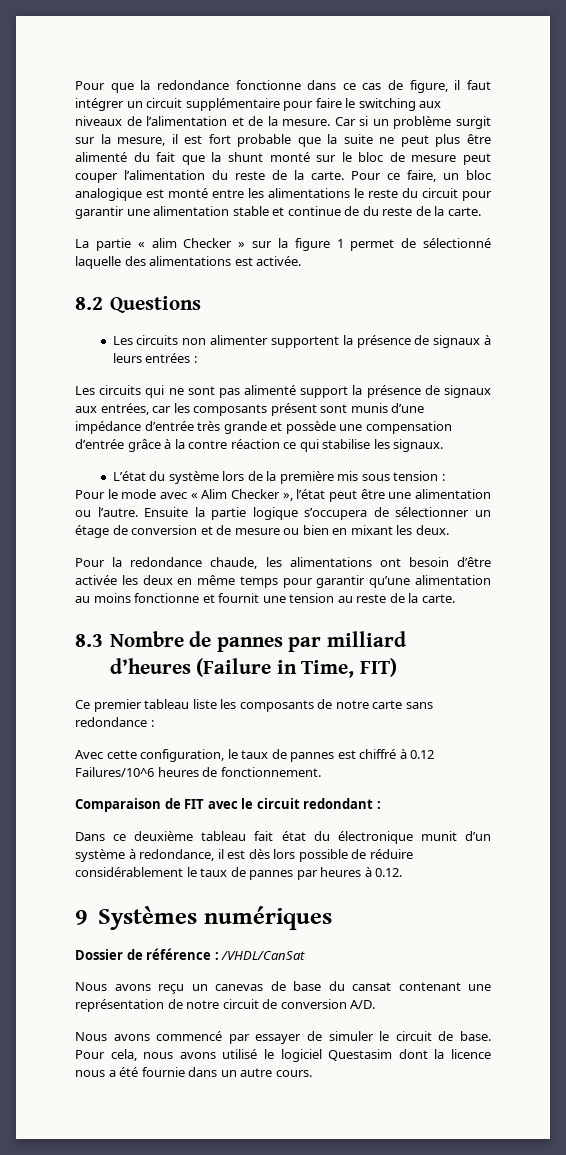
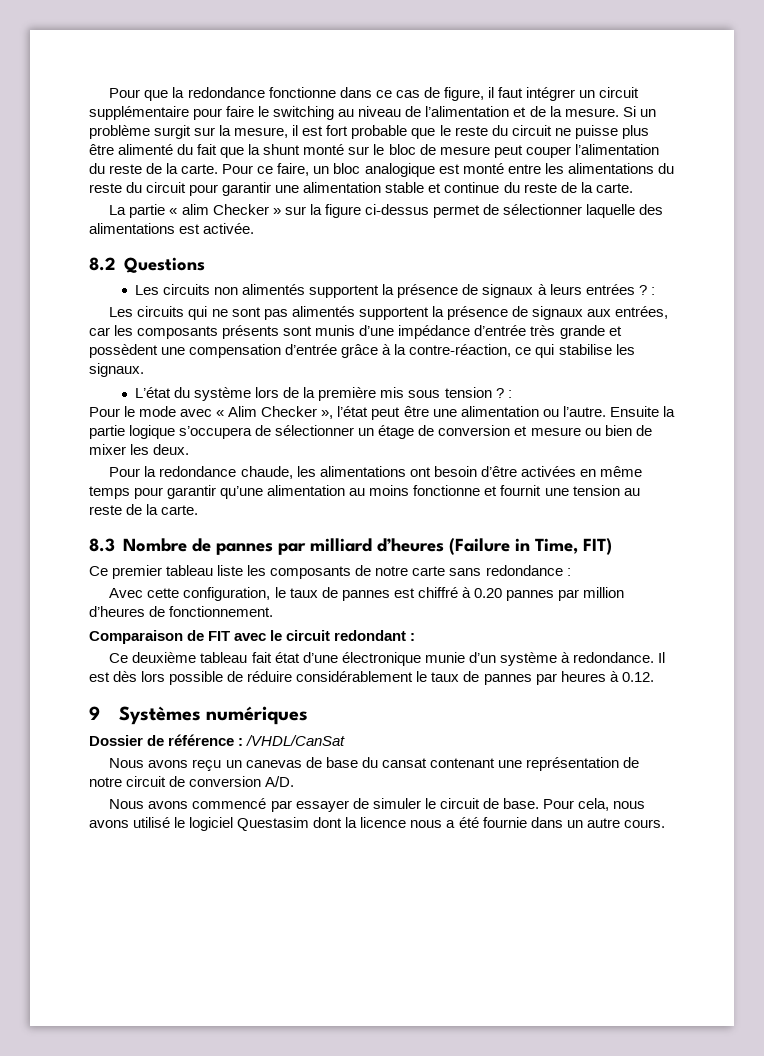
- Pour que la redondance fonctionne dans ce cas de figure, il faut intégrer un circuit supplémentaire pour faire le switching aux niveaux de l’alimentation et de la mesure.
+ Pour que la redondance fonctionne dans ce cas de figure, il faut intégrer un circuit supplémentaire pour faire le switching au niveau de l’alimentation et de la mesure.
- Car si un problème surgit sur la mesure, il est fort probable que la suite ne peut plus être alimenté du fait que la shunt monté sur le bloc de mesure peut couper l’alimentation du reste de la carte.
+ Si un problème surgit sur la mesure, il est fort probable que le reste du circuit ne puisse plus être alimenté du fait que la shunt monté sur le bloc de mesure peut couper l’alimentation du reste de la carte.
- Pour ce faire, un bloc analogique est monté entre les alimentations le reste du circuit pour garantir une alimentation stable et continue de du reste de la carte.
+ Pour ce faire, un bloc analogique est monté entre les alimentations du reste du circuit pour garantir une alimentation stable et continue du reste de la carte.
- La partie « alim Checker » sur la figure 1 permet de sélectionné laquelle des alimentations est activée.
+ La partie « alim Checker » sur la figure ci-dessus permet de sélectionner laquelle des alimentations est activée.
- Les circuits non alimenter supportent la présence de signaux à leurs entrées :
+ Les circuits non alimentés supportent la présence de signaux à leurs entrées ? :
- Les circuits qui ne sont pas alimenté support la présence de signaux aux entrées, car les composants présent sont munis d’une impédance d’entrée très grande et possède une compensation d’entrée grâce à la contre réaction ce qui stabilise les signaux.
+ Les circuits qui ne sont pas alimentés supportent la présence de signaux aux entrées, car les composants présents sont munis d’une impédance d’entrée très grande et possèdent une compensation d’entrée grâce à la contre-réaction, ce qui stabilise les signaux.
- L’état du système lors de la première mis sous tension :
+ L’état du système lors de la première mis sous tension ? :
- Ensuite la partie logique s’occupera de sélectionner un étage de conversion et de mesure ou bien en mixant les deux.
+ Ensuite la partie logique s’occupera de sélectionner un étage de conversion et mesure ou bien de mixer les deux.
- Pour la redondance chaude, les alimentations ont besoin d’être activée les deux en même temps pour garantir qu’une alimentation au moins fonctionne et fournit une tension au reste de la carte.
+ Pour la redondance chaude, les alimentations ont besoin d’être activées en même temps pour garantir qu’une alimentation au moins fonctionne et fournit une tension au reste de la carte.
- Avec cette configuration, le taux de pannes est chiffré à 0.12 Failures/10^6 heures de fonctionnement.
+ Avec cette configuration, le taux de pannes est chiffré à 0.20 pannes par million d’heures de fonctionnement.
- Dans ce deuxième tableau fait état du électronique munit d’un système à redondance, il est dès lors possible de réduire considérablement le taux de pannes par heures à 0.12.
+ Ce deuxième tableau fait état d’une électronique munie d’un système à redondance. Il est dès lors possible de réduire considérablement le taux de pannes par heures à 0.12.

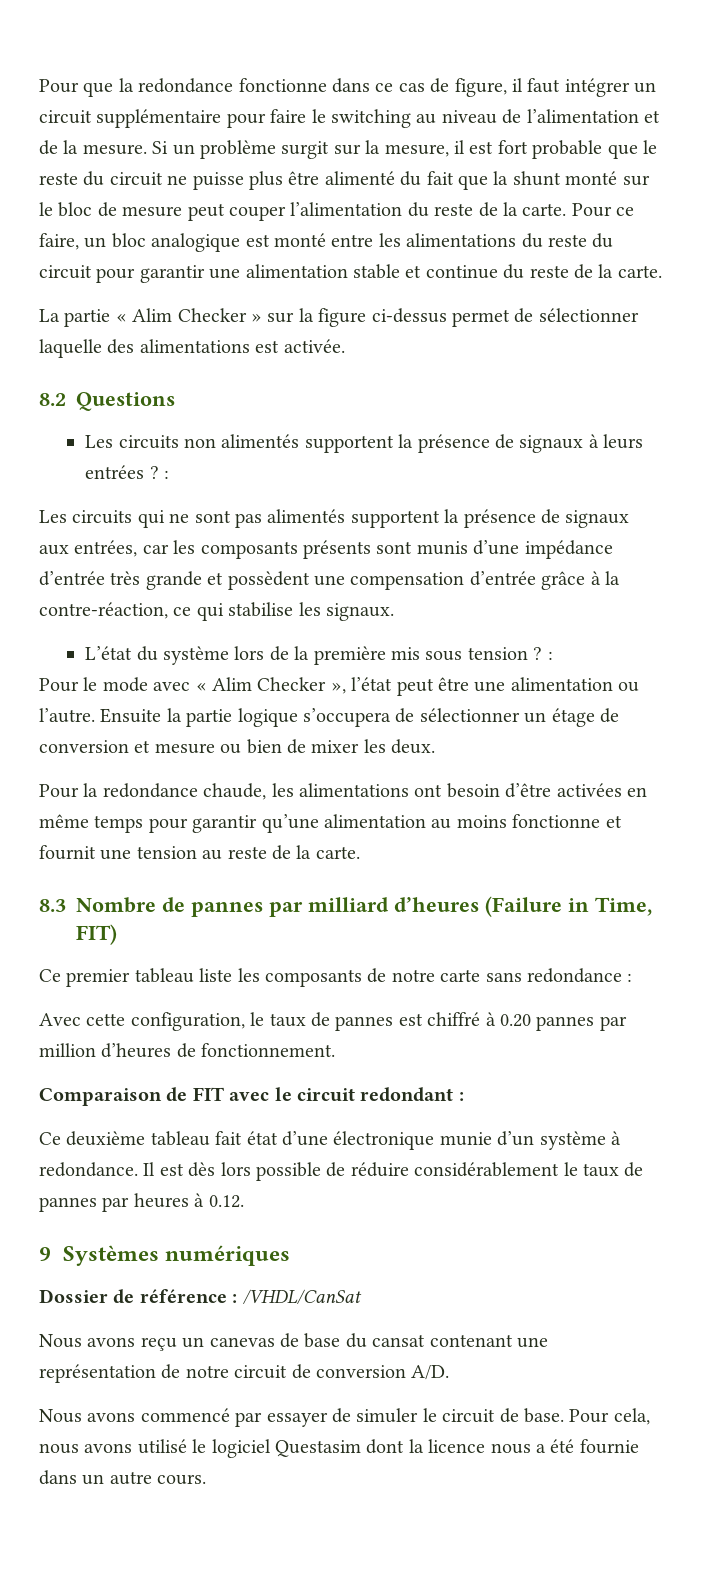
- La partie « alim Checker » sur la figure ci-dessus permet de sélectionner laquelle des alimentations est activée.
+ La partie « Alim Checker » sur la figure ci-dessus permet de sélectionner laquelle des alimentations est activée.

